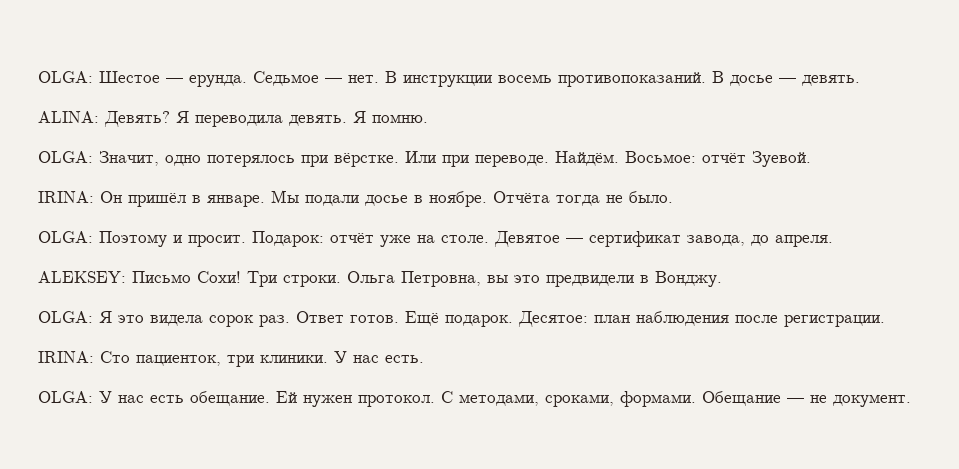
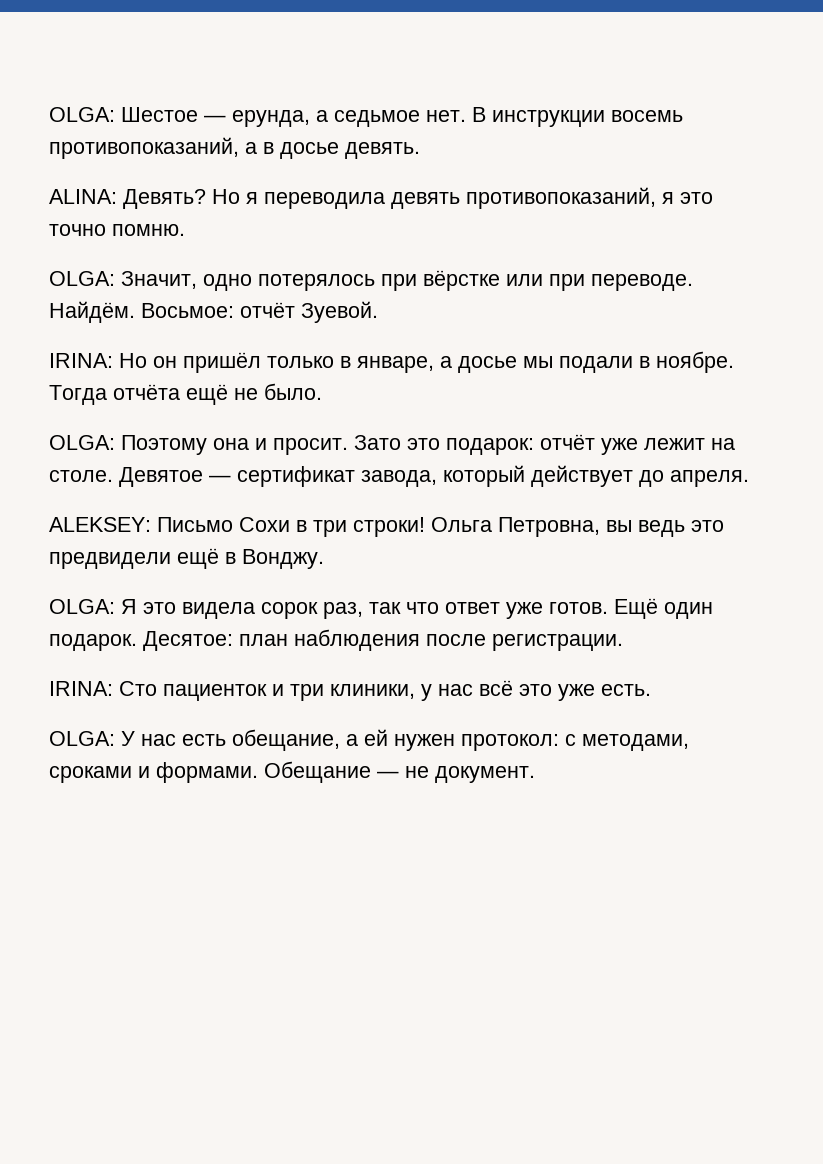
- OLGA: Шестое — ерунда. Седьмое — нет.
+ OLGA: Шестое — ерунда, а седьмое нет.
- В инструкции восемь противопоказаний. В досье — девять.
+ В инструкции восемь противопоказаний, а в досье девять.
- Я переводила девять. Я помню.
+ Но я переводила девять противопоказаний, я это точно помню.
- OLGA: Значит, одно потерялось при вёрстке. Или при переводе.
+ OLGA: Значит, одно потерялось при вёрстке или при переводе.
- IRINA: Он пришёл в январе. Мы подали досье в ноябре. Отчёта тогда не было.
+ IRINA: Но он пришёл только в январе, а досье мы подали в ноябре. Тогда отчёта ещё не было.
- OLGA: Поэтому и просит.
+ OLGA: Поэтому она и просит.
- Подарок: отчёт уже на столе.
+ Зато это подарок: отчёт уже лежит на столе.
- Девятое — сертификат завода, до апреля.
+ Девятое — сертификат завода, который действует до апреля.
- ALEKSEY: Письмо Сохи! Три строки.
+ ALEKSEY: Письмо Сохи в три строки!
- Ольга Петровна, вы это предвидели в Вонджу.
+ Ольга Петровна, вы ведь это предвидели ещё в Вонджу.
- OLGA: Я это видела сорок раз. Ответ готов.
+ OLGA: Я это видела сорок раз, так что ответ уже готов.
- Ещё подарок.
+ Ещё один подарок.
- IRINA: Сто пациенток, три клиники. У нас есть.
+ IRINA: Сто пациенток и три клиники, у нас всё это уже есть.
- OLGA: У нас есть обещание. Ей нужен протокол. С методами, сроками, формами.
+ OLGA: У нас есть обещание, а ей нужен протокол: с методами, сроками и формами.

